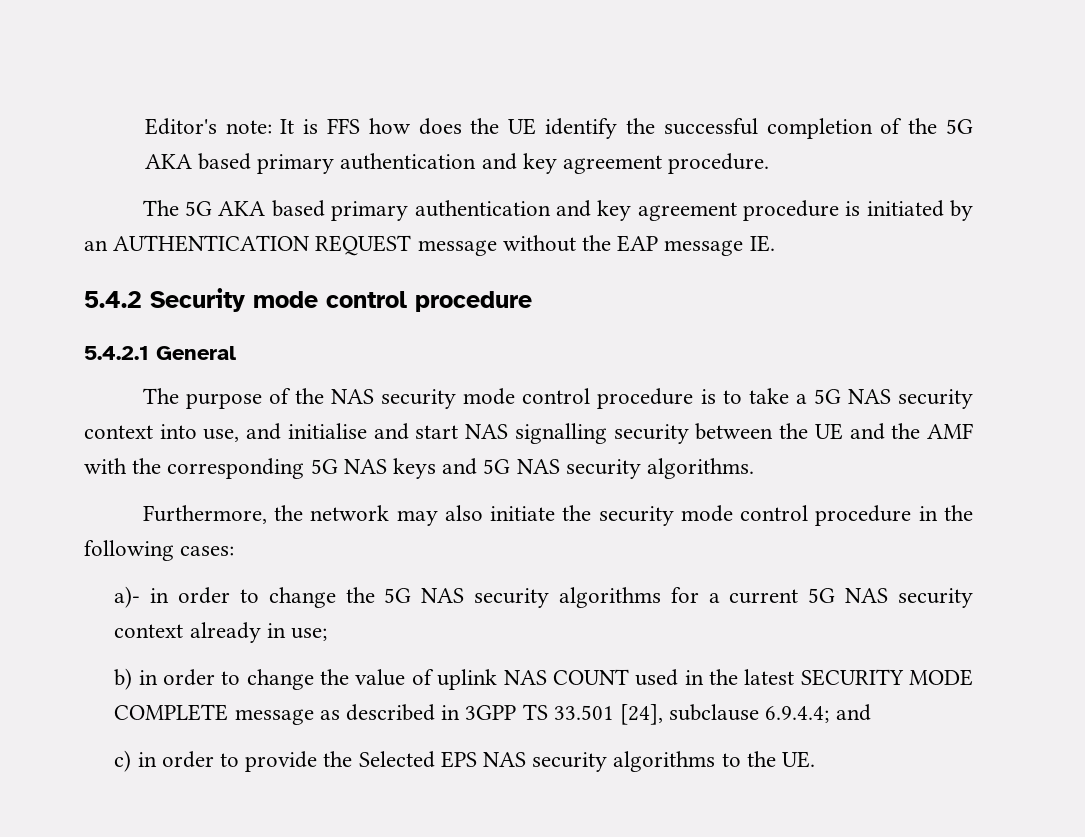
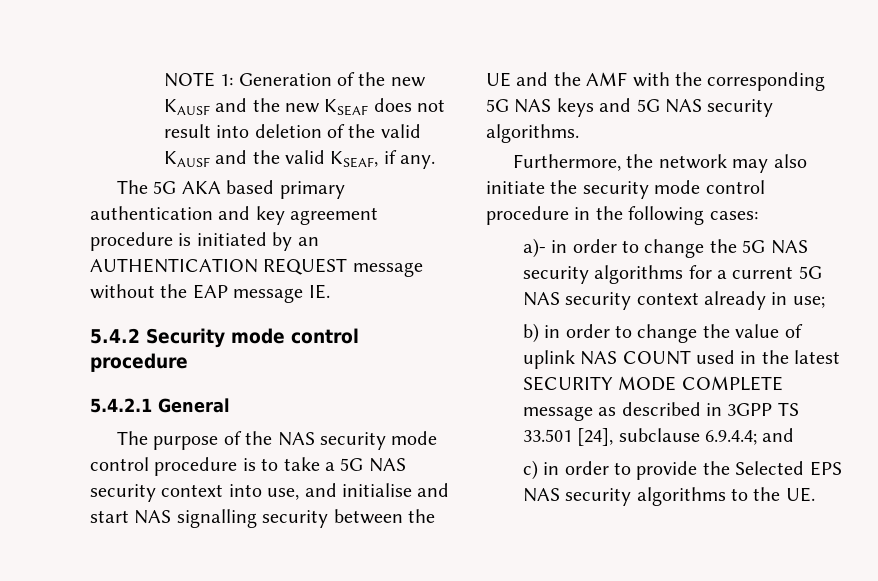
- Editor's note: It is FFS how does the UE identify the successful completion of the 5G AKA based primary authentication and key agreement procedure.
+ NOTE 1: Generation of the new KAUSF and the new KSEAF does not result into deletion of the valid KAUSF and the valid KSEAF, if any.

